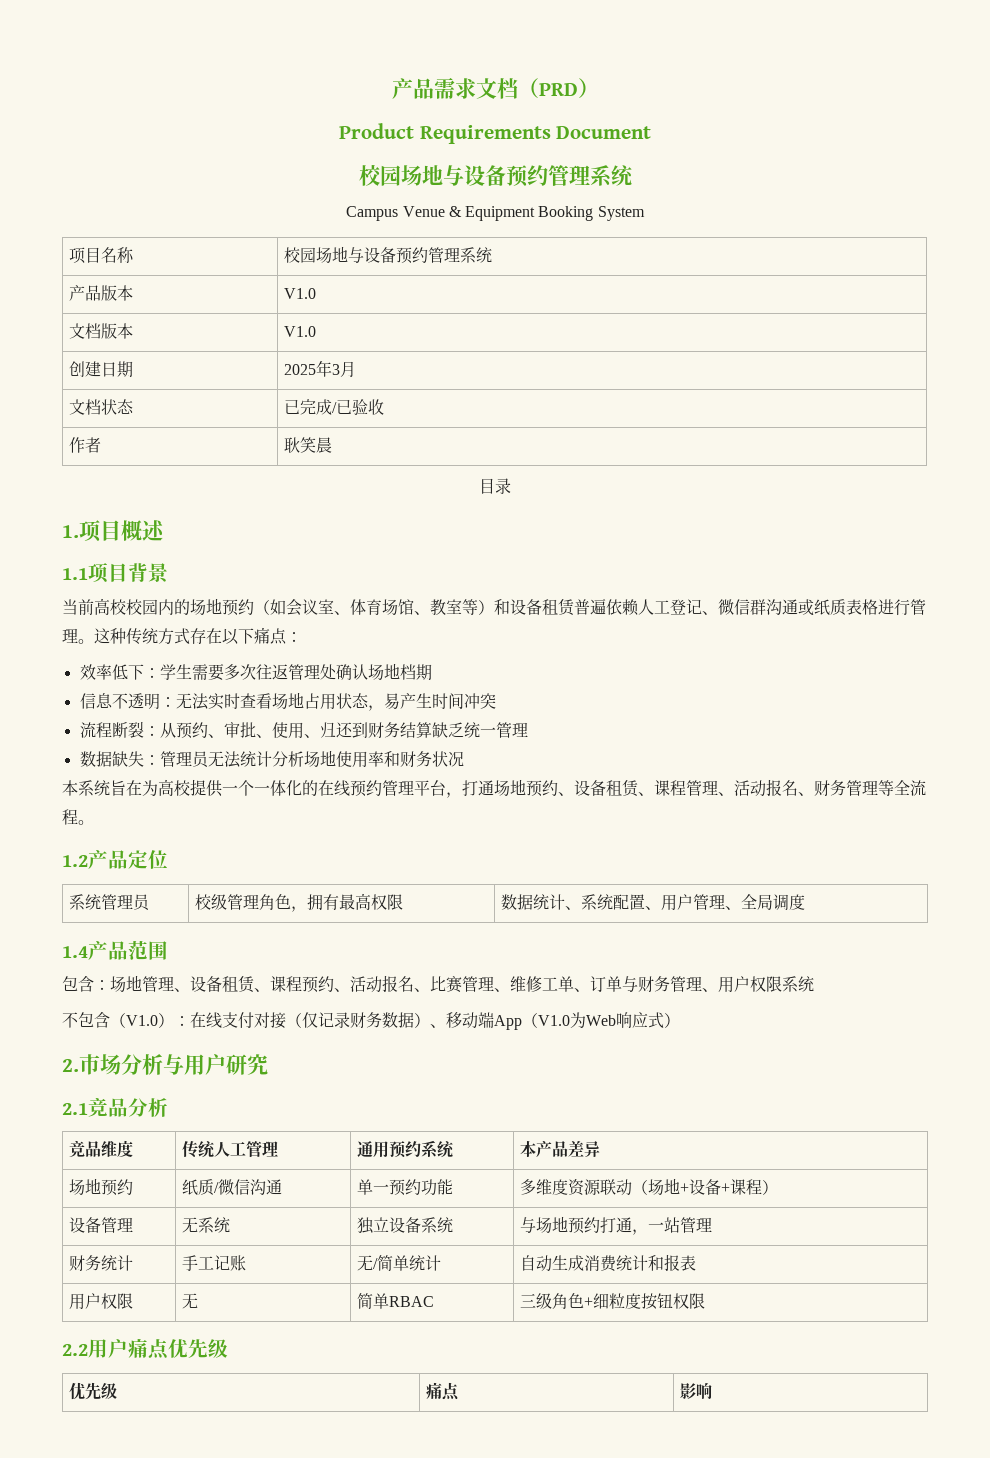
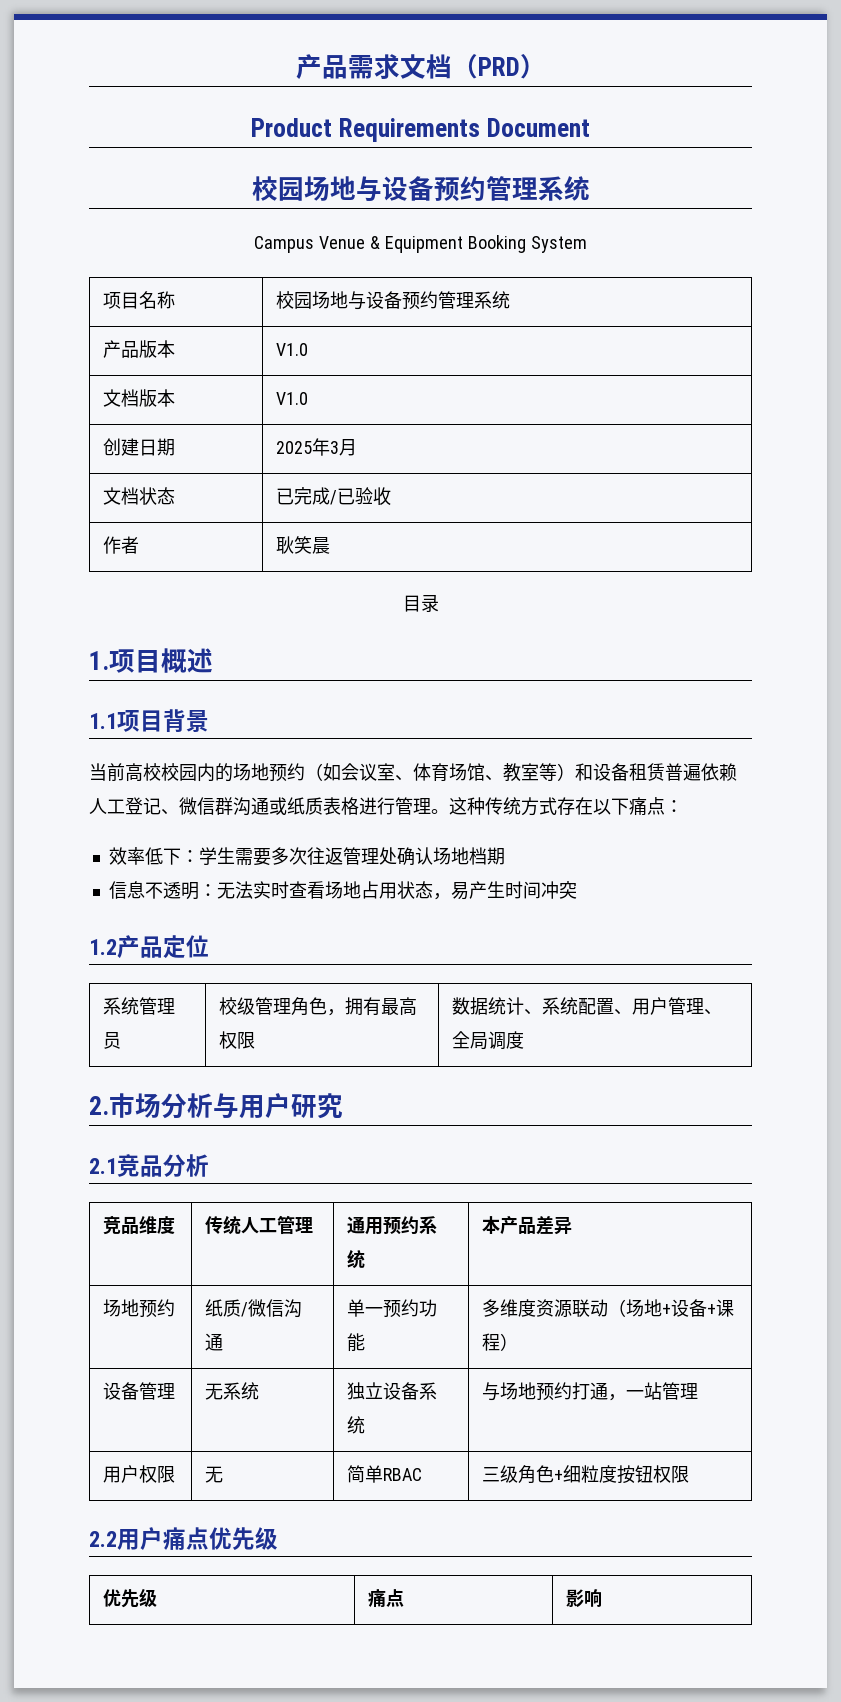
- 流程断裂：从预约、审批、使用、归还到财务结算缺乏统一管理
- 数据缺失：管理员无法统计分析场地使用率和财务状况
- 本系统旨在为高校提供一个一体化的在线预约管理平台，打通场地预约、设备租赁、课程管理、活动报名、财务管理等全流程。
- 1.4产品范围
- 包含：场地管理、设备租赁、课程预约、活动报名、比赛管理、维修工单、订单与财务管理、用户权限系统
- 不包含（V1.0）：在线支付对接（仅记录财务数据）、移动端App（V1.0为Web响应式）
- 财务统计 | 手工记账 | 无/简单统计 | 自动生成消费统计和报表

